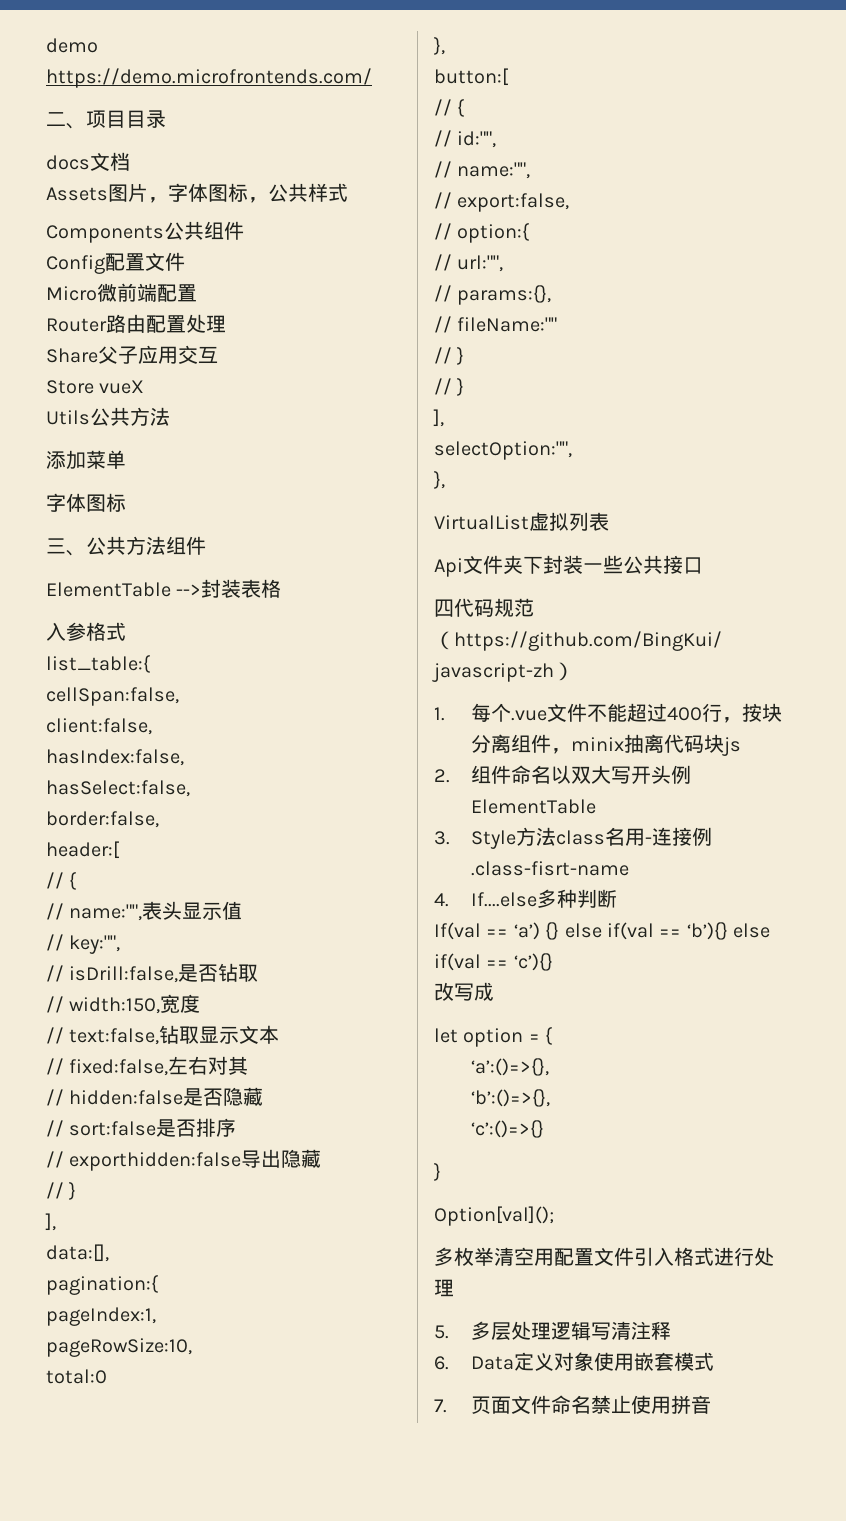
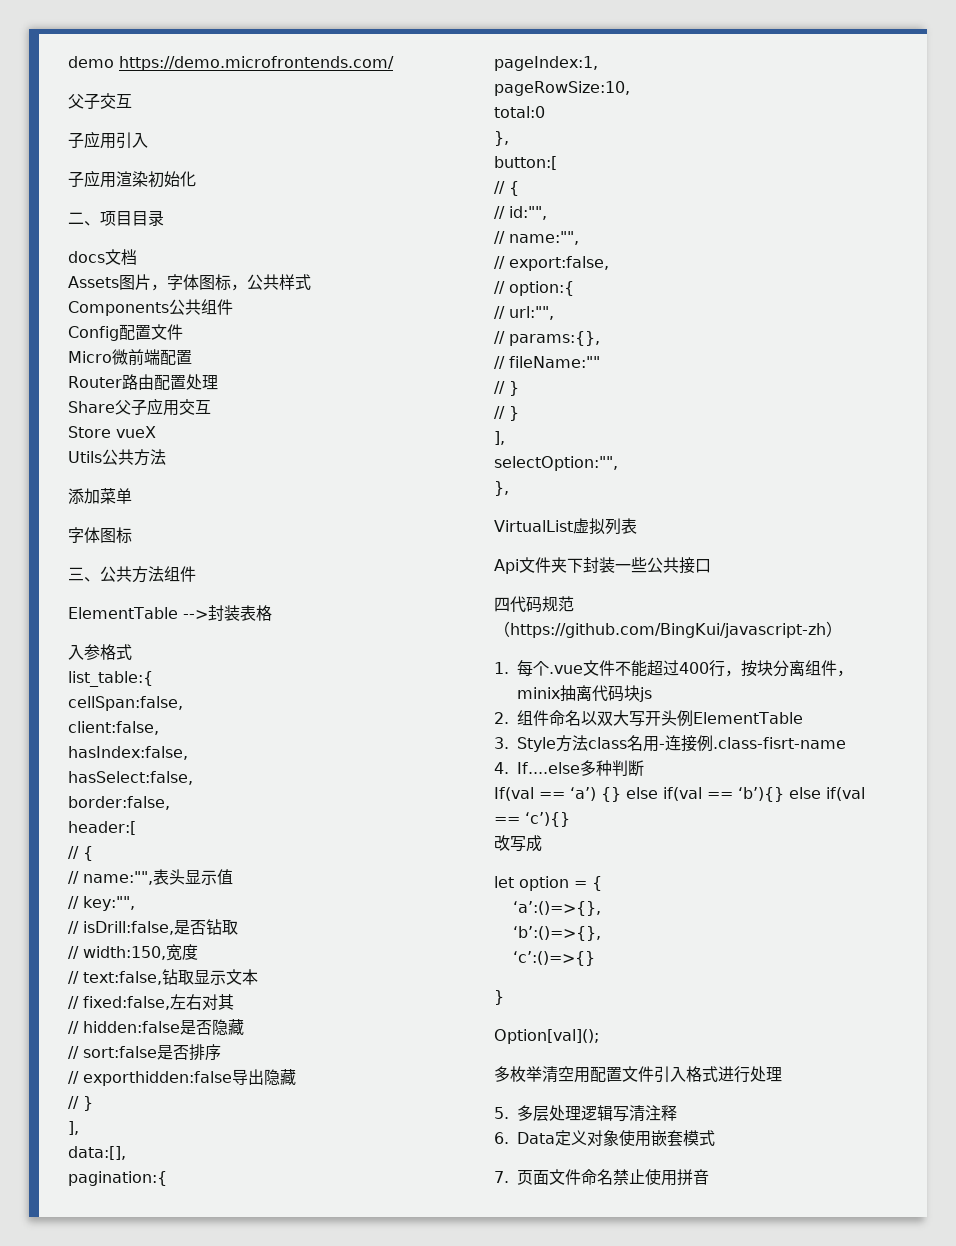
+ 父子交互
+ 子应用引入
+ 子应用渲染初始化

